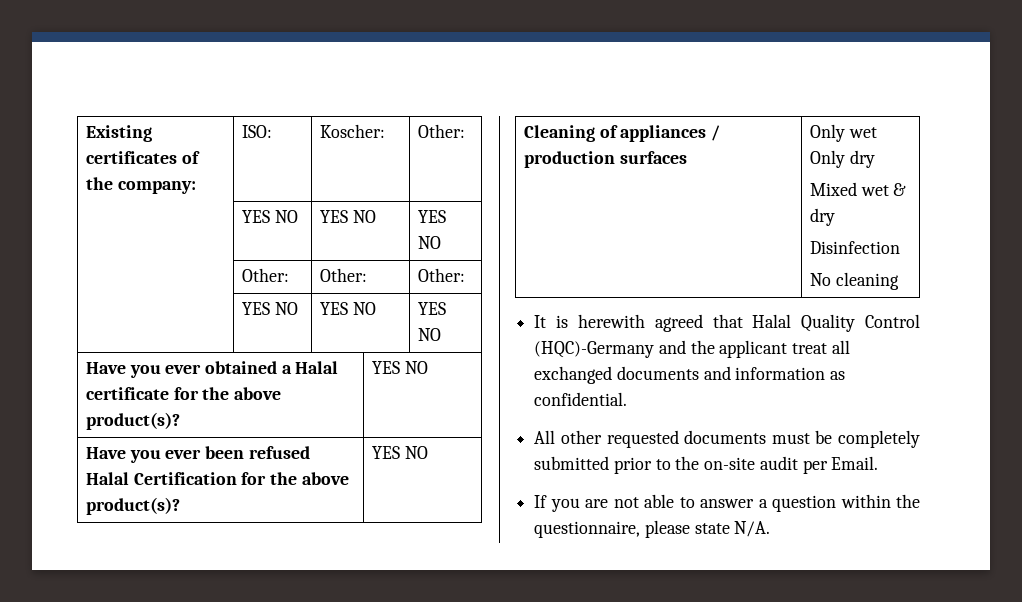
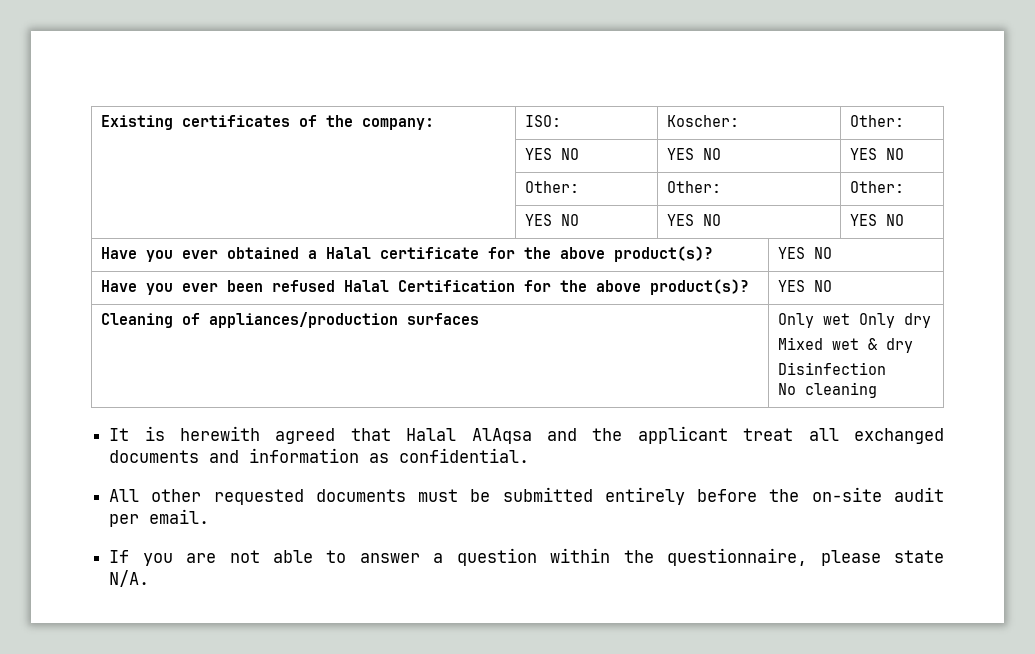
- Cleaning of appliances / production surfaces | Only wet Only dry
+ Cleaning of appliances/production surfaces | Only wet Only dry
- It is herewith agreed that Halal Quality Control (HQC)-Germany and the applicant treat all exchanged documents and information as confidential.
+ It is herewith agreed that Halal AlAqsa and the applicant treat all exchanged documents and information as confidential.
- All other requested documents must be completely submitted prior to the on-site audit per Email.
+ All other requested documents must be submitted entirely before the on-site audit per email.

